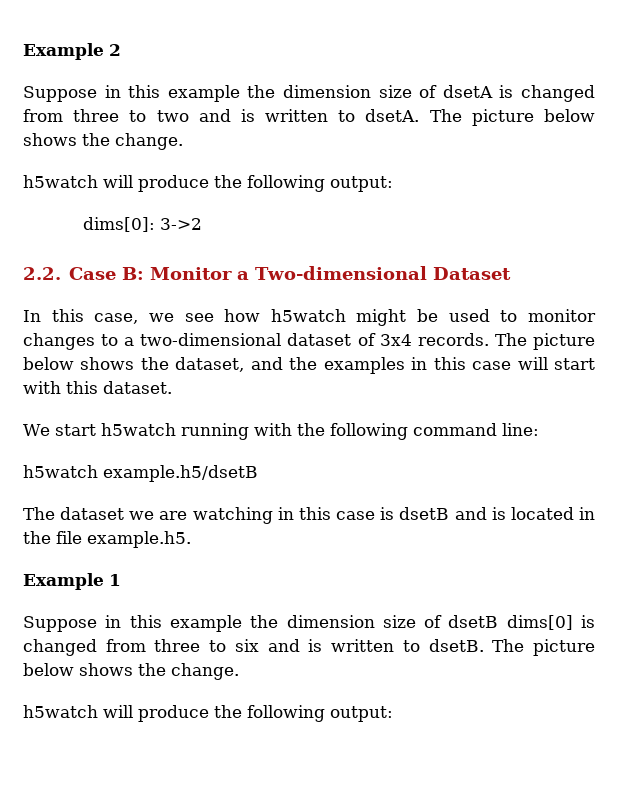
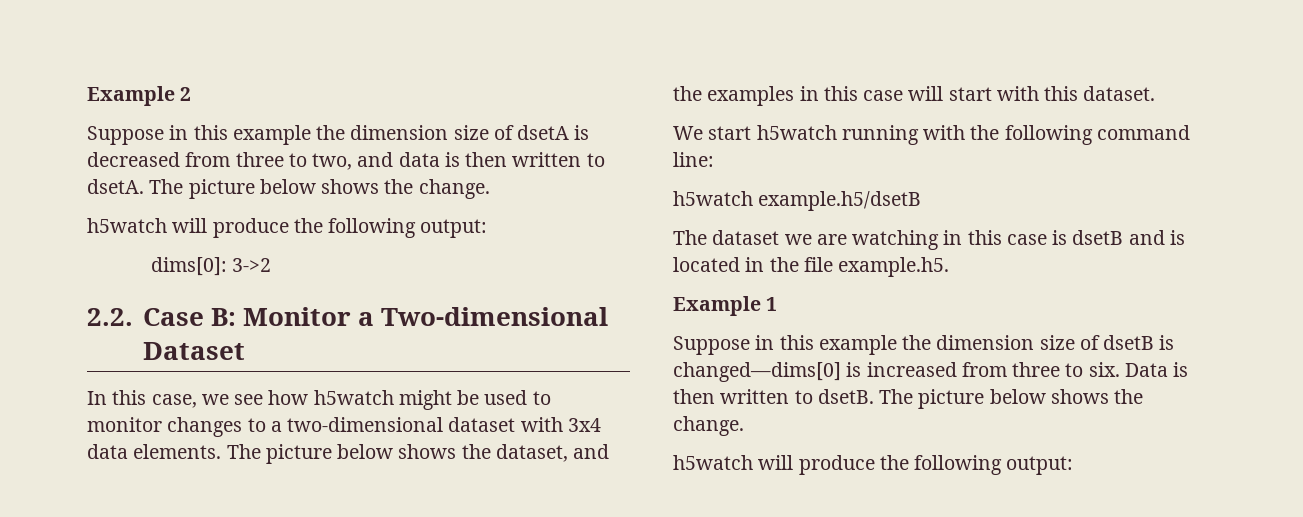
- Suppose in this example the dimension size of dsetA is changed from three to two and is written to dsetA.
+ Suppose in this example the dimension size of dsetA is decreased from three to two, and data is then written to dsetA.
- In this case, we see how h5watch might be used to monitor changes to a two-dimensional dataset of 3x4 records.
+ In this case, we see how h5watch might be used to monitor changes to a two-dimensional dataset with 3x4 data elements.
- Suppose in this example the dimension size of dsetB dims[0] is changed from three to six and is written to dsetB.
+ Suppose in this example the dimension size of dsetB is changed—dims[0] is increased from three to six. Data is then written to dsetB.

